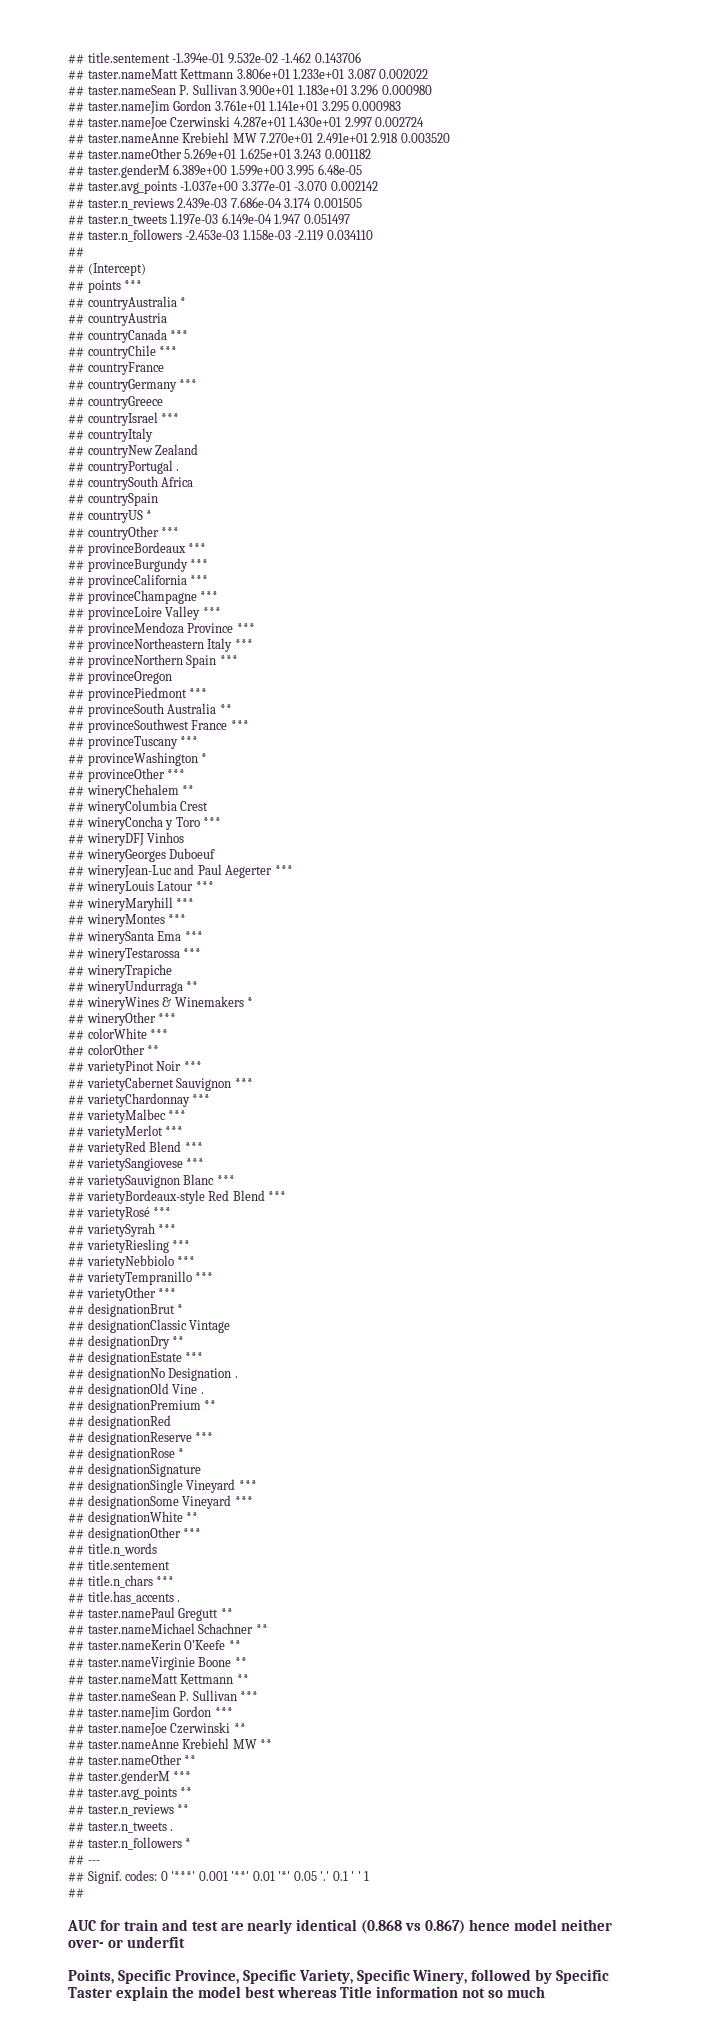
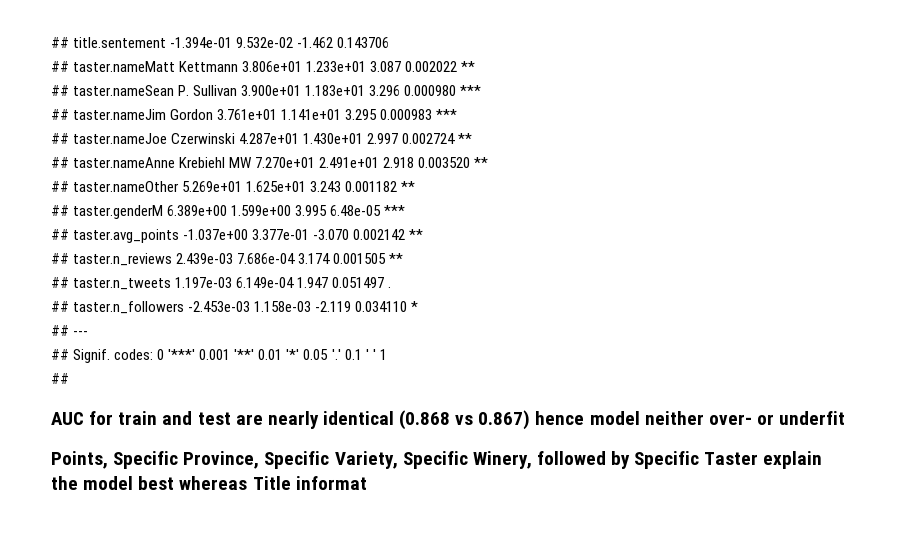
- ## taster.nameMatt Kettmann 3.806e+01 1.233e+01 3.087 0.002022
+ ## taster.nameMatt Kettmann 3.806e+01 1.233e+01 3.087 0.002022 **
- ## taster.nameSean P. Sullivan 3.900e+01 1.183e+01 3.296 0.000980
+ ## taster.nameSean P. Sullivan 3.900e+01 1.183e+01 3.296 0.000980 ***
- ## taster.nameJim Gordon 3.761e+01 1.141e+01 3.295 0.000983
+ ## taster.nameJim Gordon 3.761e+01 1.141e+01 3.295 0.000983 ***
- ## taster.nameJoe Czerwinski 4.287e+01 1.430e+01 2.997 0.002724
+ ## taster.nameJoe Czerwinski 4.287e+01 1.430e+01 2.997 0.002724 **
- ## taster.nameAnne Krebiehl MW 7.270e+01 2.491e+01 2.918 0.003520
+ ## taster.nameAnne Krebiehl MW 7.270e+01 2.491e+01 2.918 0.003520 **
- ## taster.nameOther 5.269e+01 1.625e+01 3.243 0.001182
+ ## taster.nameOther 5.269e+01 1.625e+01 3.243 0.001182 **
- ## taster.genderM 6.389e+00 1.599e+00 3.995 6.48e-05
+ ## taster.genderM 6.389e+00 1.599e+00 3.995 6.48e-05 ***
- ## taster.avg_points -1.037e+00 3.377e-01 -3.070 0.002142
+ ## taster.avg_points -1.037e+00 3.377e-01 -3.070 0.002142 **
- ## taster.n_reviews 2.439e-03 7.686e-04 3.174 0.001505
+ ## taster.n_reviews 2.439e-03 7.686e-04 3.174 0.001505 **
- ## taster.n_tweets 1.197e-03 6.149e-04 1.947 0.051497
+ ## taster.n_tweets 1.197e-03 6.149e-04 1.947 0.051497 .
- ## taster.n_followers -2.453e-03 1.158e-03 -2.119 0.034110
- ##
- ## (Intercept)
- ## points ***
- ## countryAustralia *
- ## countryAustria
- ## countryCanada ***
- ## countryChile ***
- ## countryFrance
- ## countryGermany ***
- ## countryGreece
- ## countryIsrael ***
- ## countryItaly
- ## countryNew Zealand
- ## countryPortugal .
- ## countrySouth Africa
- ## countrySpain
- ## countryUS *
- ## countryOther ***
- ## provinceBordeaux ***
- ## provinceBurgundy ***
- ## provinceCalifornia ***
- ## provinceChampagne ***
- ## provinceLoire Valley ***
- ## provinceMendoza Province ***
- ## provinceNortheastern Italy ***
- ## provinceNorthern Spain ***
- ## provinceOregon
- ## provincePiedmont ***
- ## provinceSouth Australia **
- ## provinceSouthwest France ***
- ## provinceTuscany ***
- ## provinceWashington *
- ## provinceOther ***
- ## wineryChehalem **
- ## wineryColumbia Crest
- ## wineryConcha y Toro ***
- ## wineryDFJ Vinhos
- ## wineryGeorges Duboeuf
- ## wineryJean-Luc and Paul Aegerter ***
- ## wineryLouis Latour ***
- ## wineryMaryhill ***
- ## wineryMontes ***
- ## winerySanta Ema ***
- ## wineryTestarossa ***
- ## wineryTrapiche
- ## wineryUndurraga **
- ## wineryWines & Winemakers *
- ## wineryOther ***
- ## colorWhite ***
- ## colorOther **
- ## varietyPinot Noir ***
- ## varietyCabernet Sauvignon ***
- ## varietyChardonnay ***
- ## varietyMalbec ***
- ## varietyMerlot ***
- ## varietyRed Blend ***
- ## varietySangiovese ***
- ## varietySauvignon Blanc ***
- ## varietyBordeaux-style Red Blend ***
- ## varietyRosé ***
- ## varietySyrah ***
- ## varietyRiesling ***
- ## varietyNebbiolo ***
- ## varietyTempranillo ***
- ## varietyOther ***
- ## designationBrut *
- ## designationClassic Vintage
- ## designationDry **
- ## designationEstate ***
- ## designationNo Designation .
- ## designationOld Vine .
- ## designationPremium **
- ## designationRed
- ## designationReserve ***
- ## designationRose *
- ## designationSignature
- ## designationSingle Vineyard ***
- ## designationSome Vineyard ***
- ## designationWhite **
- ## designationOther ***
- ## title.n_words
- ## title.sentement
- ## title.n_chars ***
- ## title.has_accents .
- ## taster.namePaul Gregutt **
- ## taster.nameMichael Schachner **
- ## taster.nameKerin O’Keefe **
- ## taster.nameVirginie Boone **
- ## taster.nameMatt Kettmann **
- ## taster.nameSean P. Sullivan ***
- ## taster.nameJim Gordon ***
- ## taster.nameJoe Czerwinski **
- ## taster.nameAnne Krebiehl MW **
- ## taster.nameOther **
- ## taster.genderM ***
- ## taster.avg_points **
- ## taster.n_reviews **
- ## taster.n_tweets .
- ## taster.n_followers *
+ ## taster.n_followers -2.453e-03 1.158e-03 -2.119 0.034110 *
- Points, Specific Province, Specific Variety, Specific Winery, followed by Specific Taster explain the model best whereas Title information not so much
+ Points, Specific Province, Specific Variety, Specific Winery, followed by Specific Taster explain the model best whereas Title informat

